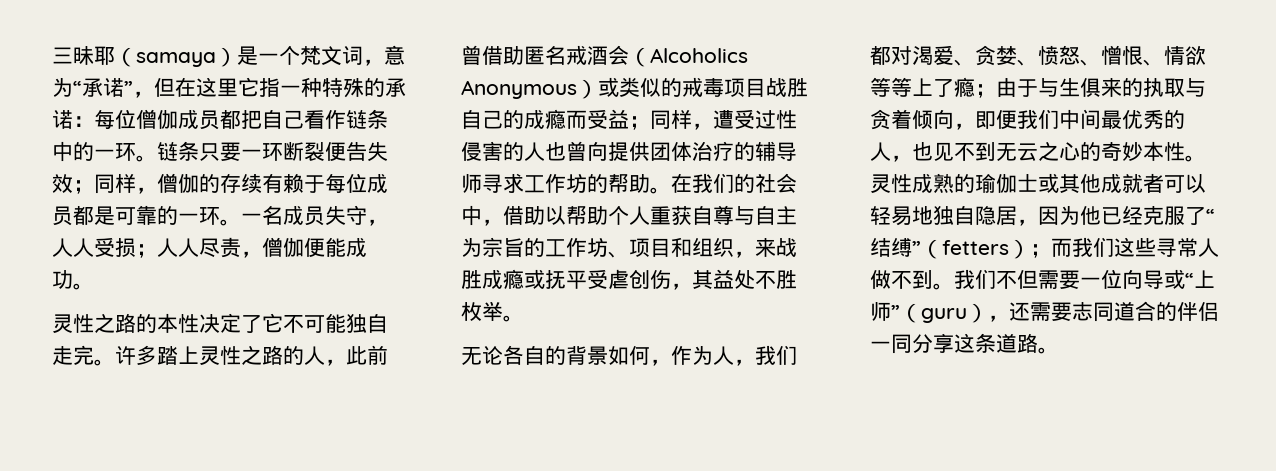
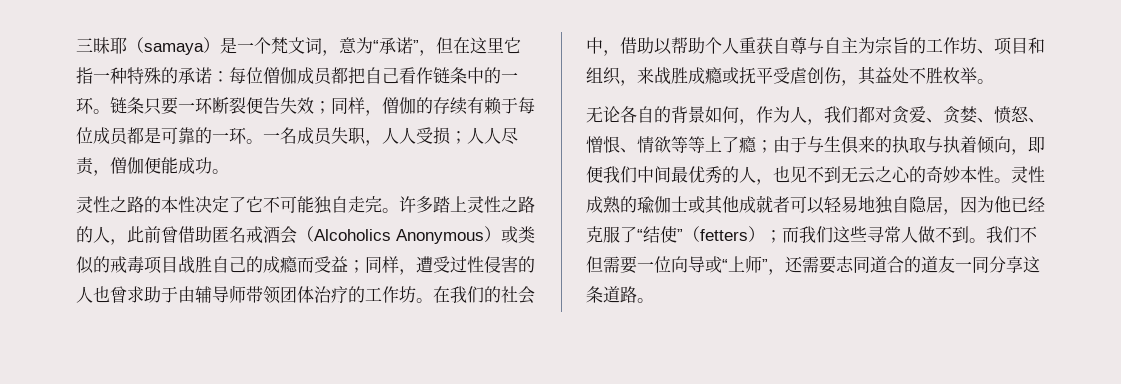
- 一名成员失守，人人受损；人人尽责，僧伽便能成功。
+ 一名成员失职，人人受损；人人尽责，僧伽便能成功。
- 许多踏上灵性之路的人，此前曾借助匿名戒酒会（Alcoholics Anonymous）或类似的戒毒项目战胜自己的成瘾而受益；同样，遭受过性侵害的人也曾向提供团体治疗的辅导师寻求工作坊的帮助。
+ 许多踏上灵性之路的人，此前曾借助匿名戒酒会（Alcoholics Anonymous）或类似的戒毒项目战胜自己的成瘾而受益；同样，遭受过性侵害的人也曾求助于由辅导师带领团体治疗的工作坊。
- 无论各自的背景如何，作为人，我们都对渴爱、贪婪、愤怒、憎恨、情欲等等上了瘾；由于与生俱来的执取与贪着倾向，即便我们中间最优秀的人，也见不到无云之心的奇妙本性。
+ 无论各自的背景如何，作为人，我们都对贪爱、贪婪、愤怒、憎恨、情欲等等上了瘾；由于与生俱来的执取与执着倾向，即便我们中间最优秀的人，也见不到无云之心的奇妙本性。
- 灵性成熟的瑜伽士或其他成就者可以轻易地独自隐居，因为他已经克服了“结缚”（fetters）；而我们这些寻常人做不到。
+ 灵性成熟的瑜伽士或其他成就者可以轻易地独自隐居，因为他已经克服了“结使”（fetters）；而我们这些寻常人做不到。
- 我们不但需要一位向导或“上师”（guru），还需要志同道合的伴侣一同分享这条道路。
+ 我们不但需要一位向导或“上师”，还需要志同道合的道友一同分享这条道路。

